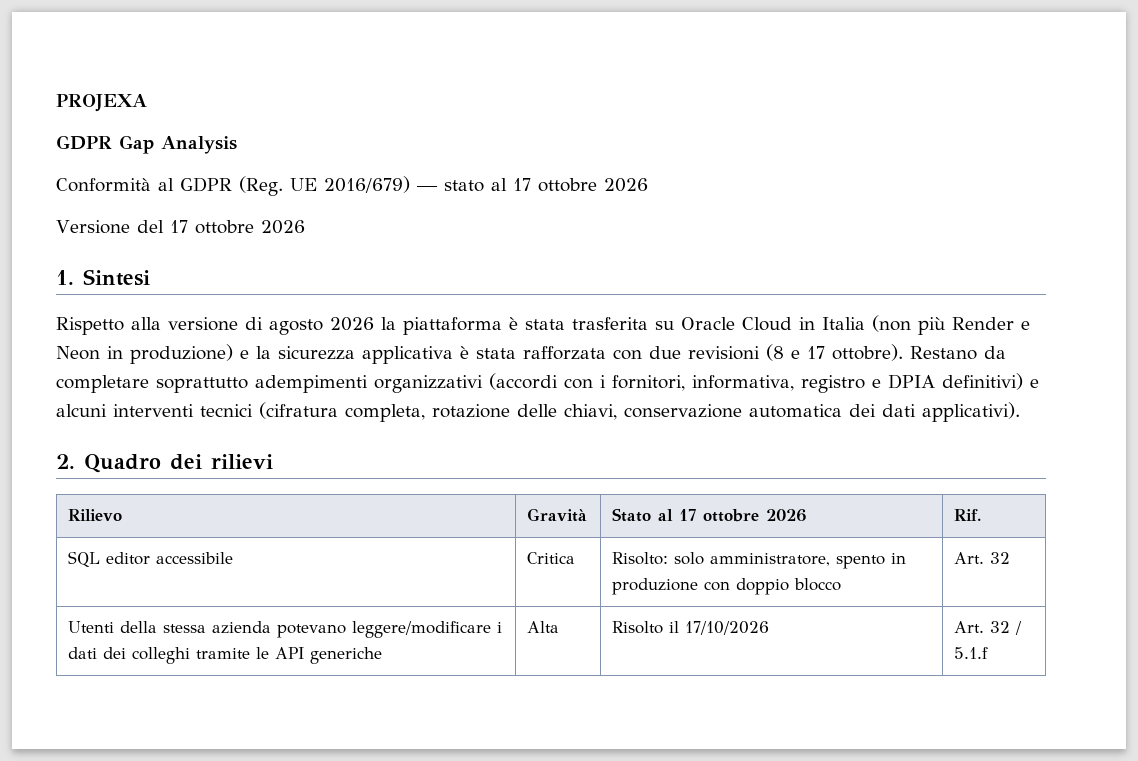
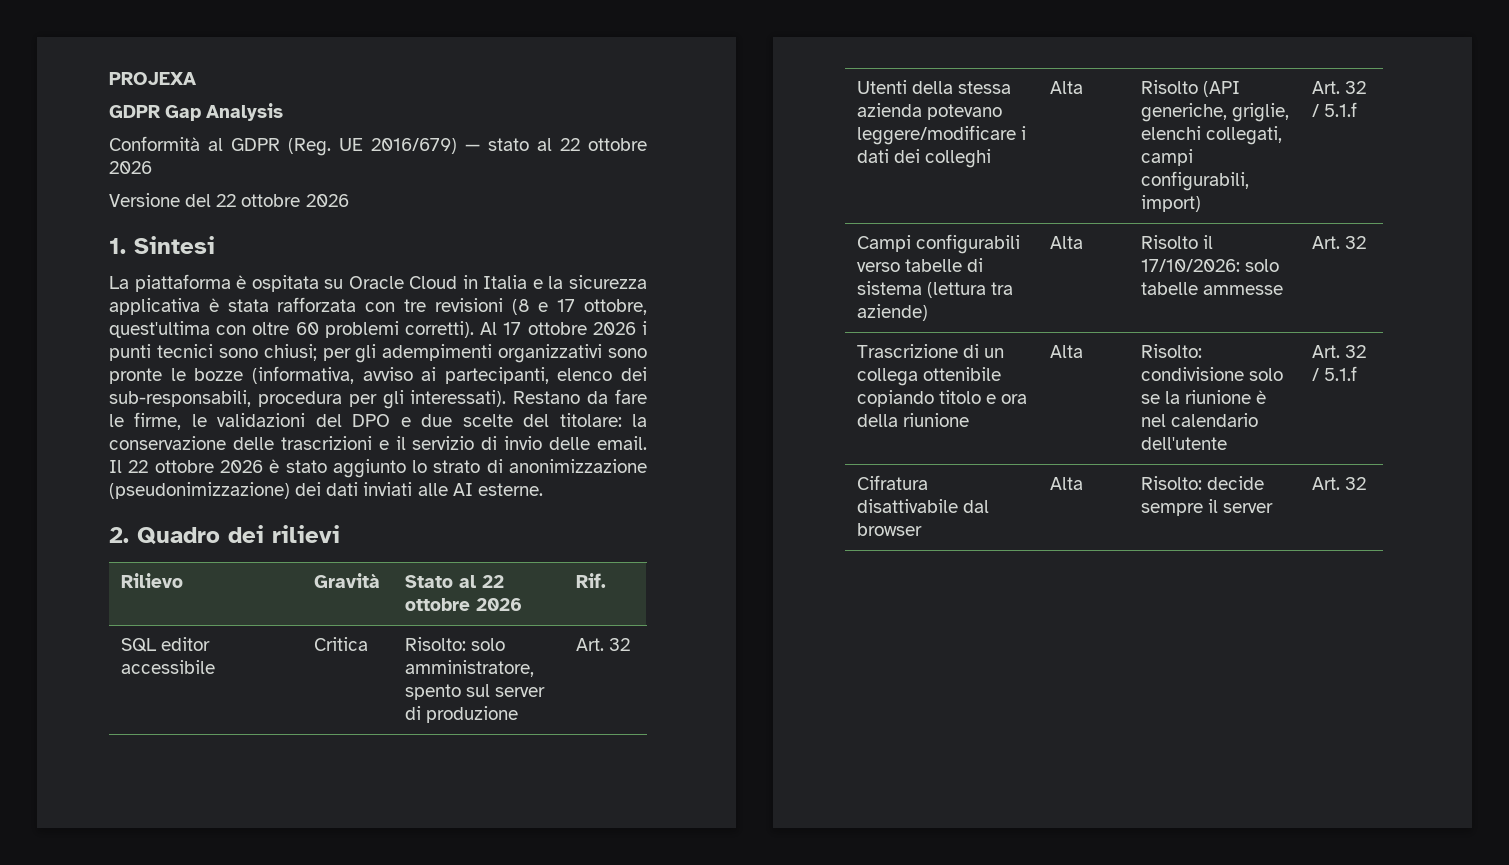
- Conformità al GDPR (Reg. UE 2016/679) — stato al 17 ottobre 2026
+ Conformità al GDPR (Reg. UE 2016/679) — stato al 22 ottobre 2026
- Versione del 17 ottobre 2026
+ Versione del 22 ottobre 2026
- Rispetto alla versione di agosto 2026 la piattaforma è stata trasferita su Oracle Cloud in Italia (non più Render e Neon in produzione) e la sicurezza applicativa è stata rafforzata con due revisioni (8 e 17 ottobre). Restano da completare soprattutto adempimenti organizzativi (accordi con i fornitori, informativa, registro e DPIA definitivi) e alcuni interventi tecnici (cifratura completa, rotazione delle chiavi, conservazione automatica dei dati applicativi).
+ La piattaforma è ospitata su Oracle Cloud in Italia e la sicurezza applicativa è stata rafforzata con tre revisioni (8 e 17 ottobre, quest'ultima con oltre 60 problemi corretti). Al 17 ottobre 2026 i punti tecnici sono chiusi; per gli adempimenti organizzativi sono pronte le bozze (informativa, avviso ai partecipanti, elenco dei sub-responsabili, procedura per gli interessati). Restano da fare le firme, le validazioni del DPO e due scelte del titolare: la conservazione delle trascrizioni e il servizio di invio delle email. Il 22 ottobre 2026 è stato aggiunto lo strato di anonimizzazione (pseudonimizzazione) dei dati inviati alle AI esterne.
- Rilievo | Gravità | Stato al 17 ottobre 2026 | Rif.
+ Rilievo | Gravità | Stato al 22 ottobre 2026 | Rif.
- SQL editor accessibile | Critica | Risolto: solo amministratore, spento in produzione con doppio blocco | Art. 32
+ SQL editor accessibile | Critica | Risolto: solo amministratore, spento sul server di produzione | Art. 32
- Utenti della stessa azienda potevano leggere/modificare i dati dei colleghi tramite le API generiche | Alta | Risolto il 17/10/2026 | Art. 32 / 5.1.f
+ Utenti della stessa azienda potevano leggere/modificare i dati dei colleghi | Alta | Risolto (API generiche, griglie, elenchi collegati, campi configurabili, import) | Art. 32 / 5.1.f
+ Campi configurabili verso tabelle di sistema (lettura tra aziende) | Alta | Risolto il 17/10/2026: solo tabelle ammesse | Art. 32
+ Trascrizione di un collega ottenibile copiando titolo e ora della riunione | Alta | Risolto: condivisione solo se la riunione è nel calendario dell'utente | Art. 32 / 5.1.f
+ Cifratura disattivabile dal browser | Alta | Risolto: decide sempre il server | Art. 32

